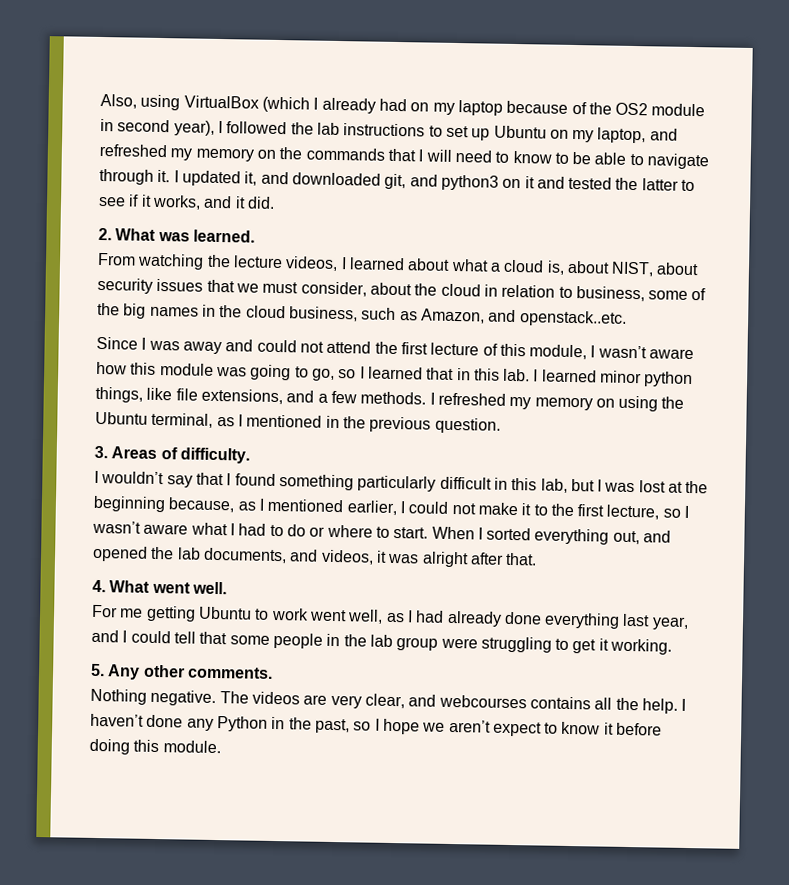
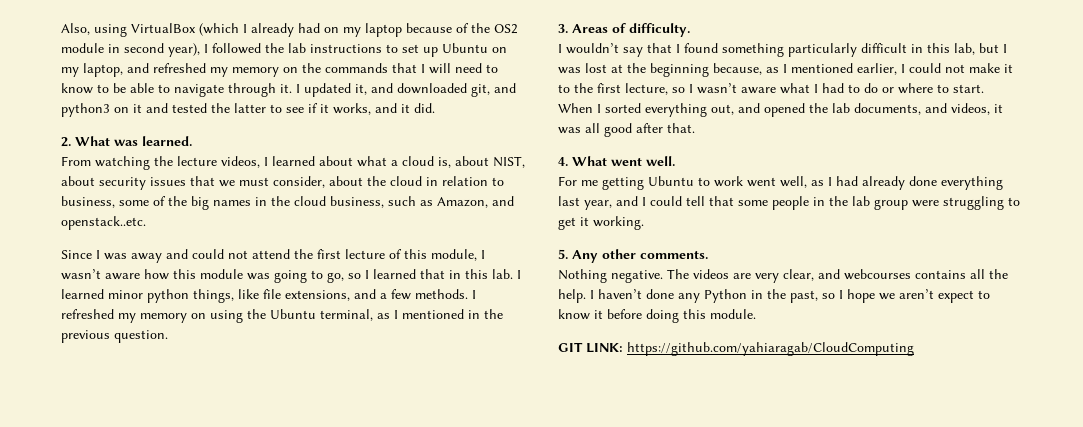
- When I sorted everything out, and opened the lab documents, and videos, it was alright after that.
+ When I sorted everything out, and opened the lab documents, and videos, it was all good after that.
+ GIT LINK: https://github.com/yahiaragab/CloudComputing

